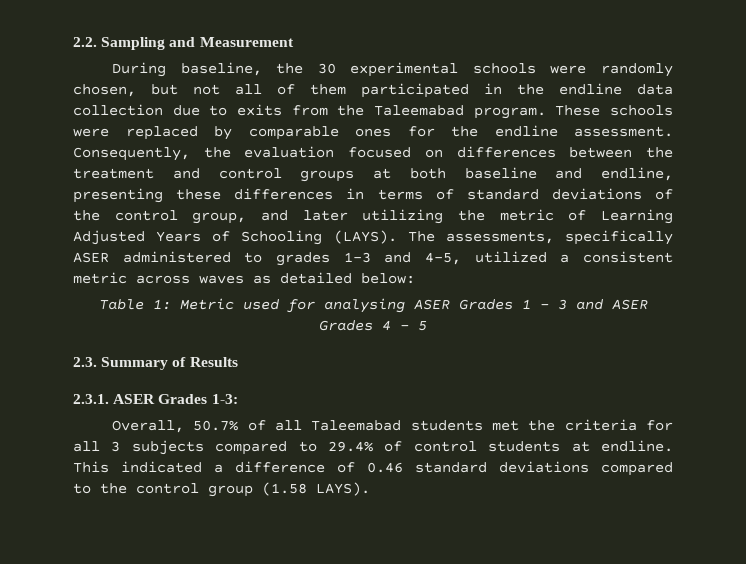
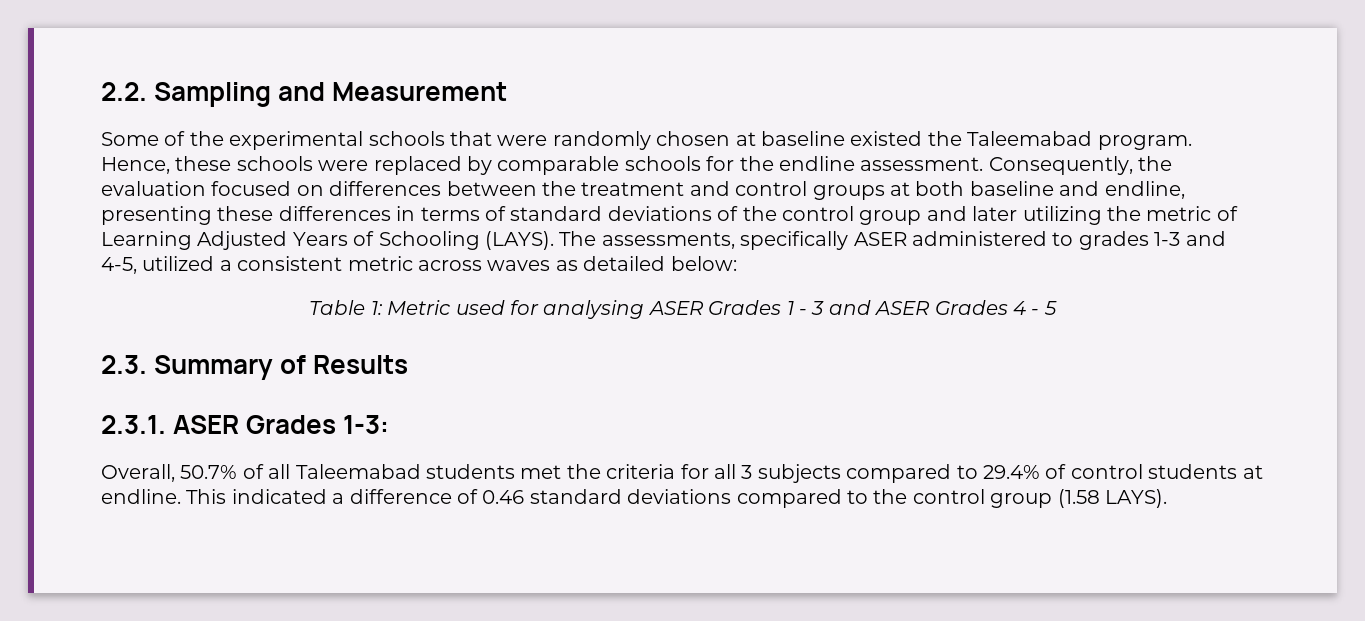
- During baseline, the 30 experimental schools were randomly chosen, but not all of them participated in the endline data collection due to exits from the Taleemabad program.
+ Some of the experimental schools that were randomly chosen at baseline existed the Taleemabad program.
- These schools were replaced by comparable ones for the endline assessment.
+ Hence, these schools were replaced by comparable schools for the endline assessment.
- Consequently, the evaluation focused on differences between the treatment and control groups at both baseline and endline, presenting these differences in terms of standard deviations of the control group, and later utilizing the metric of Learning Adjusted Years of Schooling (LAYS).
+ Consequently, the evaluation focused on differences between the treatment and control groups at both baseline and endline, presenting these differences in terms of standard deviations of the control group and later utilizing the metric of Learning Adjusted Years of Schooling (LAYS).

